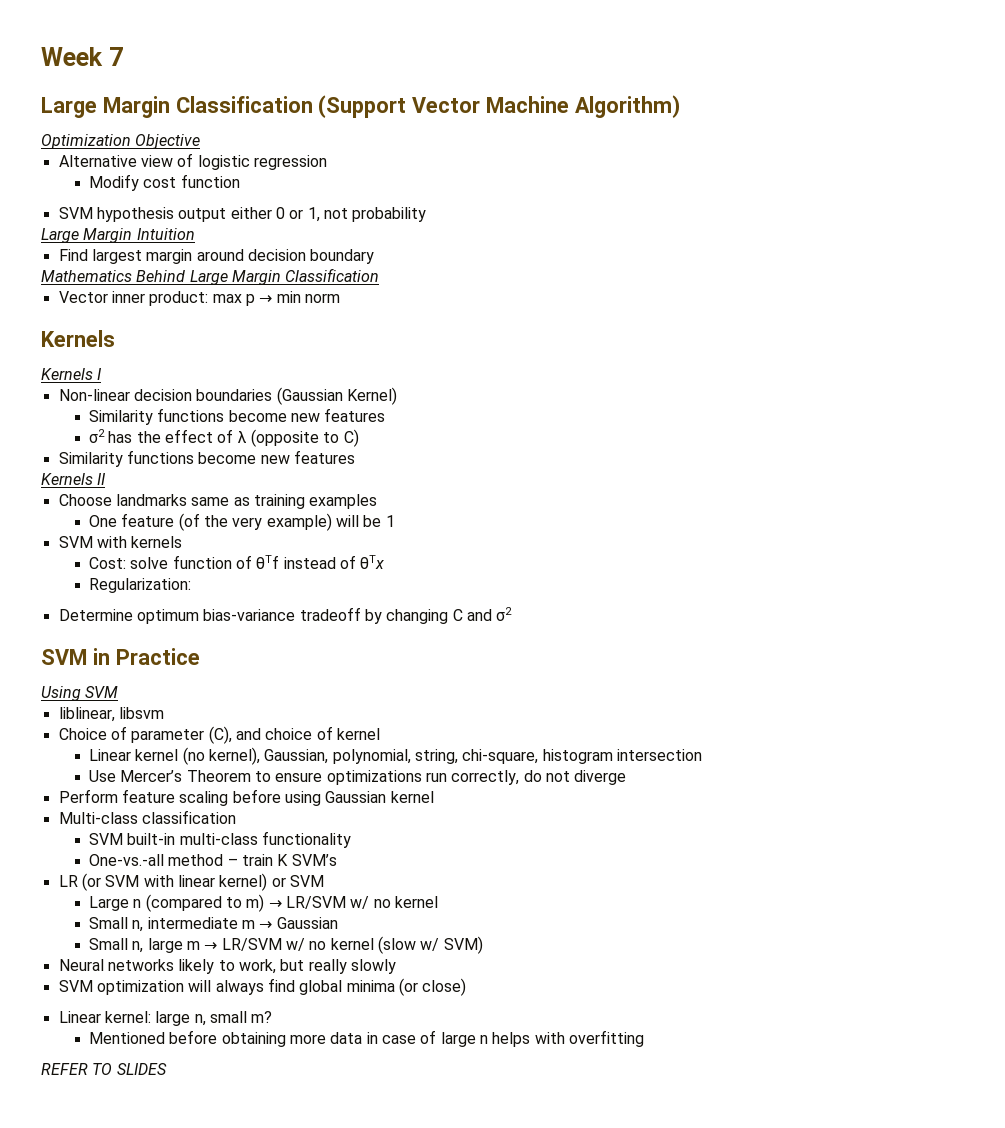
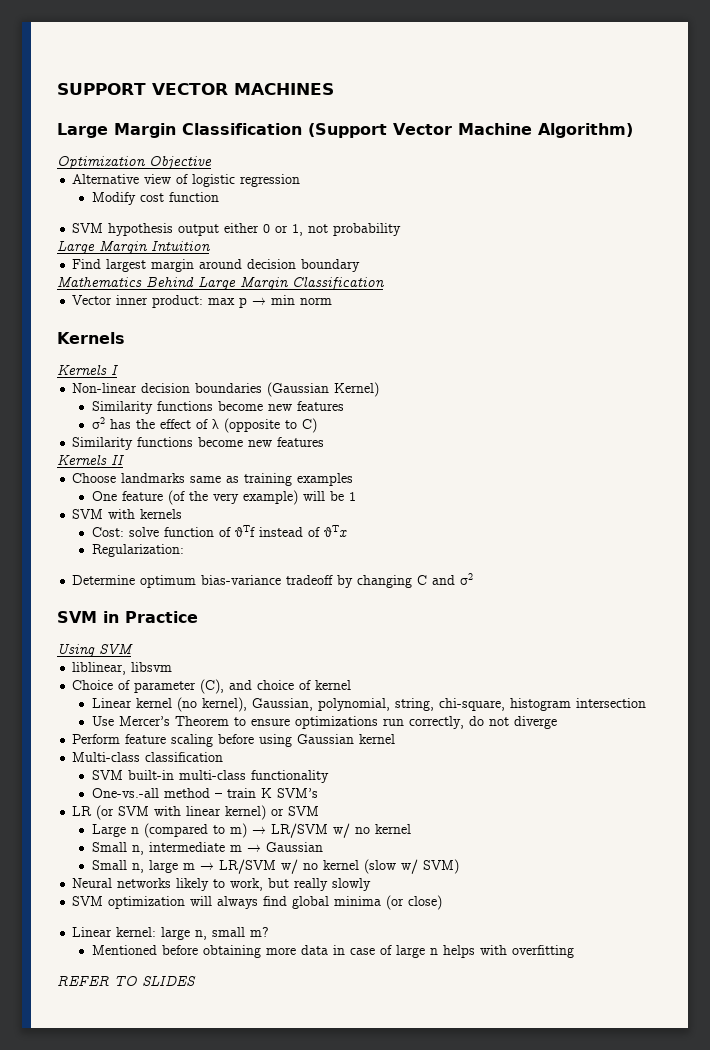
- Week 7
+ SUPPORT VECTOR MACHINES

